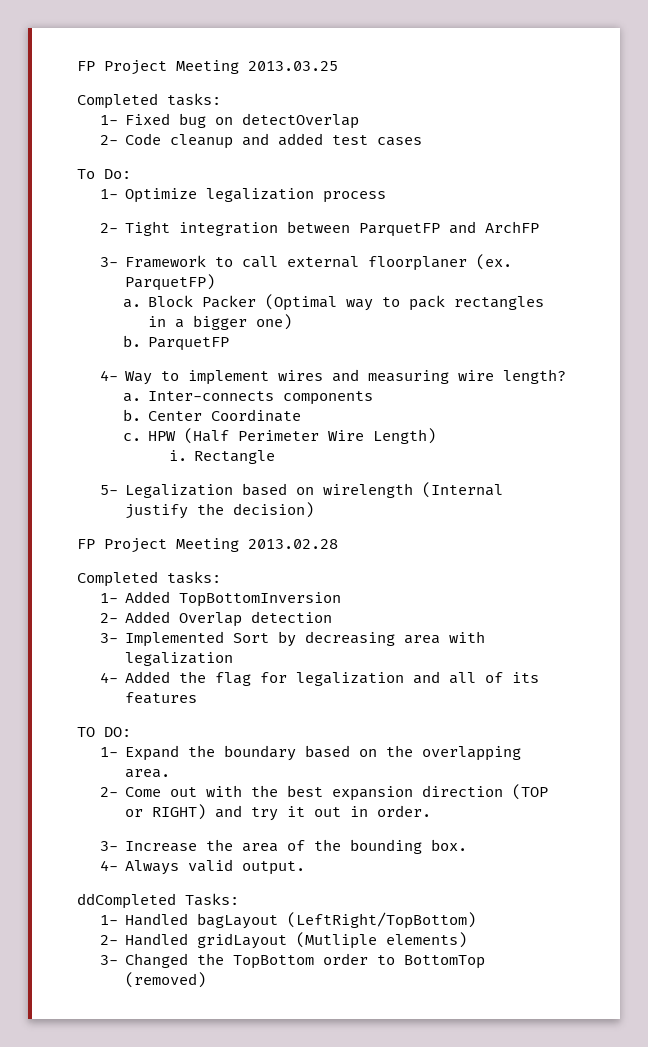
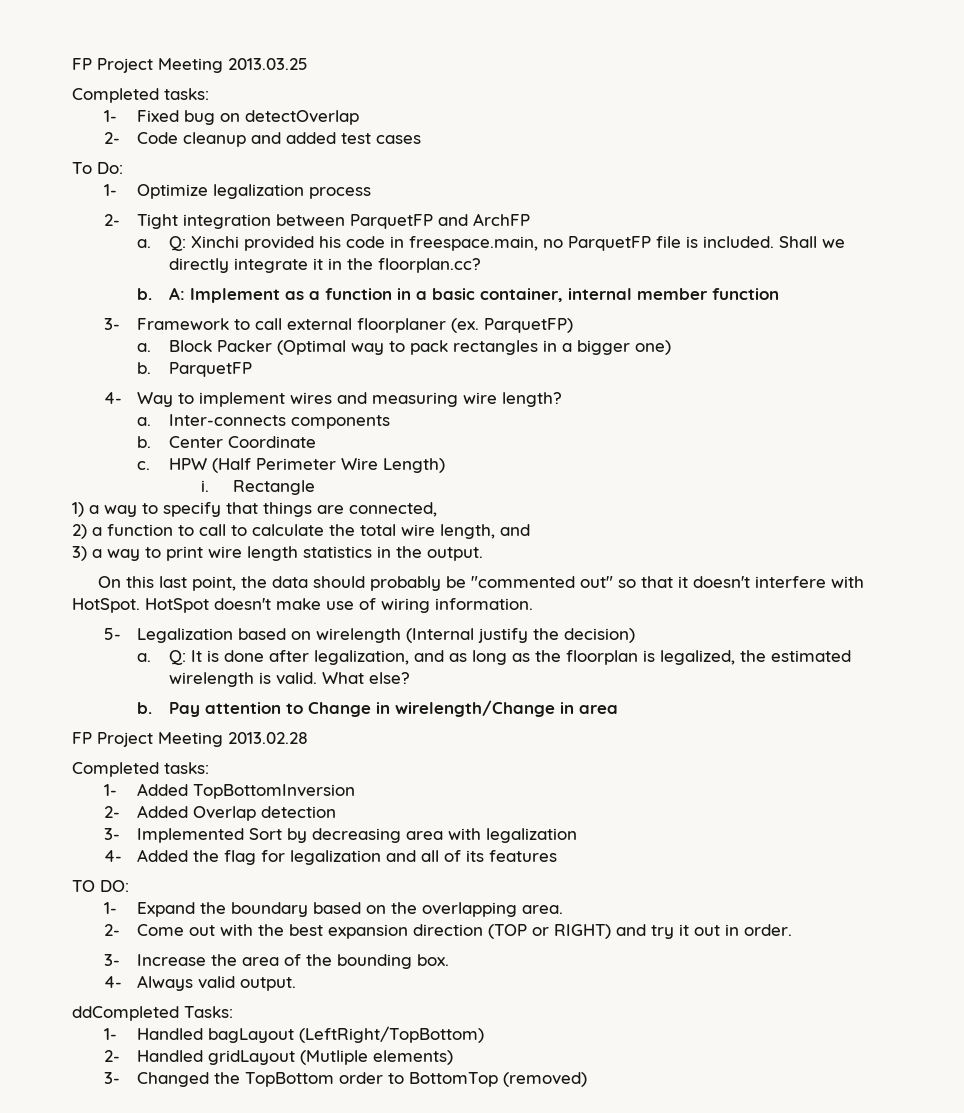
+ a. Q: Xinchi provided his code in freespace.main, no ParquetFP file is included. Shall we directly integrate it in the floorplan.cc?
+ b. A: Implement as a function in a basic container, internal member function
+ 1) a way to specify that things are connected,
+ 2) a function to call to calculate the total wire length, and
+ 3) a way to print wire length statistics in the output.
+ On this last point, the data should probably be "commented out" so that it doesn't interfere with HotSpot. HotSpot doesn't make use of wiring information.
+ a. Q: It is done after legalization, and as long as the floorplan is legalized, the estimated wirelength is valid. What else?
+ b. Pay attention to Change in wirelength/Change in area

